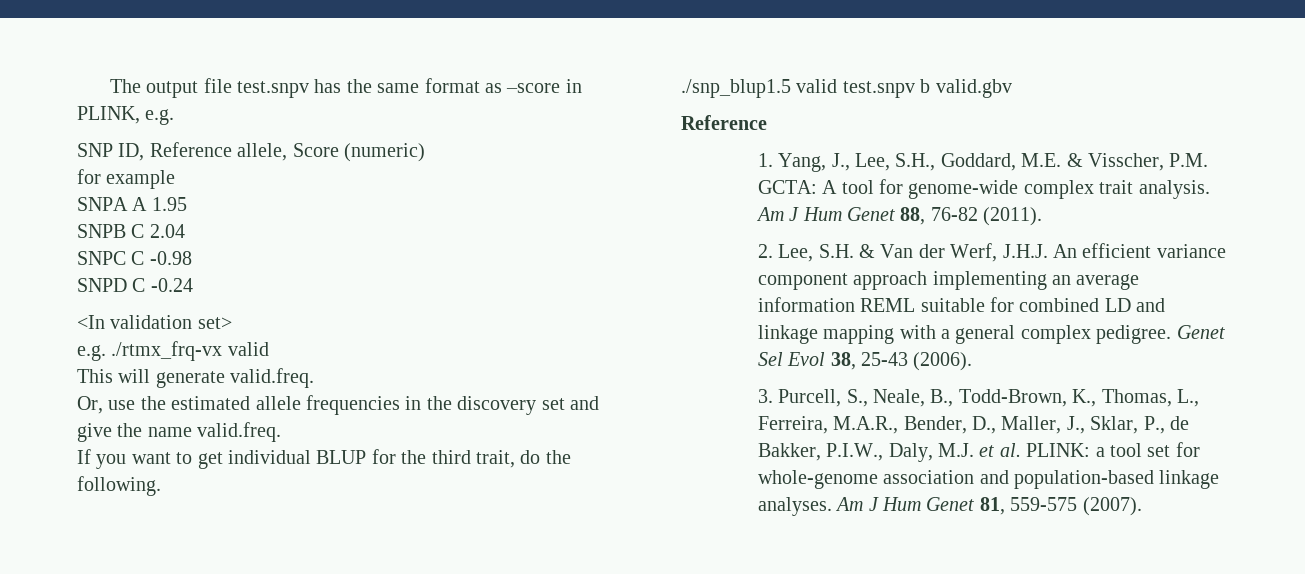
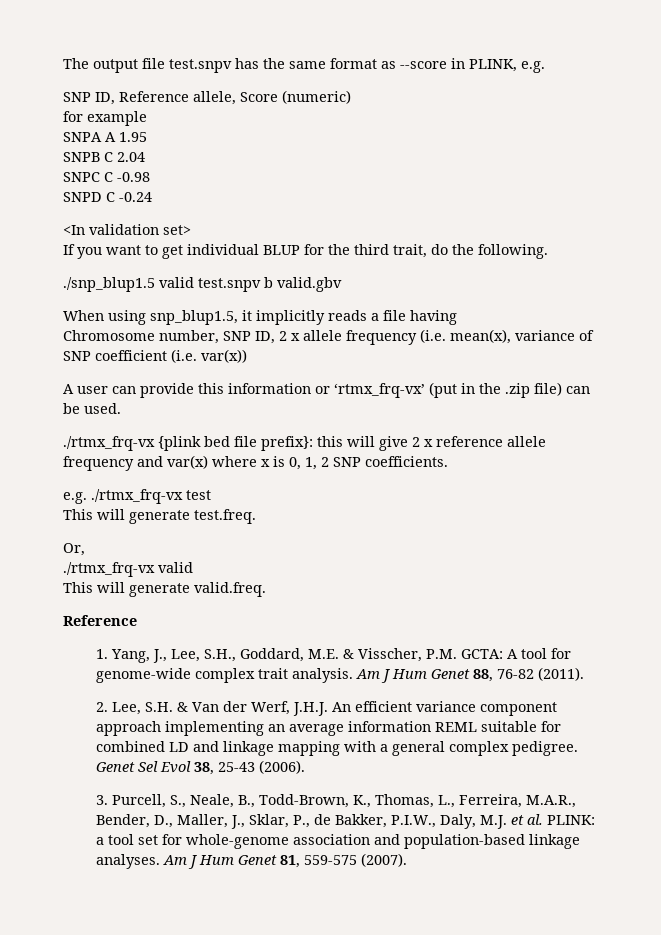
- The output file test.snpv has the same format as –score in PLINK, e.g.
+ The output file test.snpv has the same format as --score in PLINK, e.g.
- e.g. ./rtmx_frq-vx valid
- This will generate valid.freq.
- Or, use the estimated allele frequencies in the discovery set and give the name valid.freq.
+ When using snp_blup1.5, it implicitly reads a file having
+ Chromosome number, SNP ID, 2 x allele frequency (i.e. mean(x), variance of SNP coefficient (i.e. var(x))
+ A user can provide this information or ‘rtmx_frq-vx’ (put in the .zip file) can be used.
+ ./rtmx_frq-vx {plink bed file prefix}: this will give 2 x reference allele frequency and var(x) where x is 0, 1, 2 SNP coefficients.
+ e.g. ./rtmx_frq-vx test
+ This will generate test.freq.
+ Or,
+ ./rtmx_frq-vx valid
+ This will generate valid.freq.

